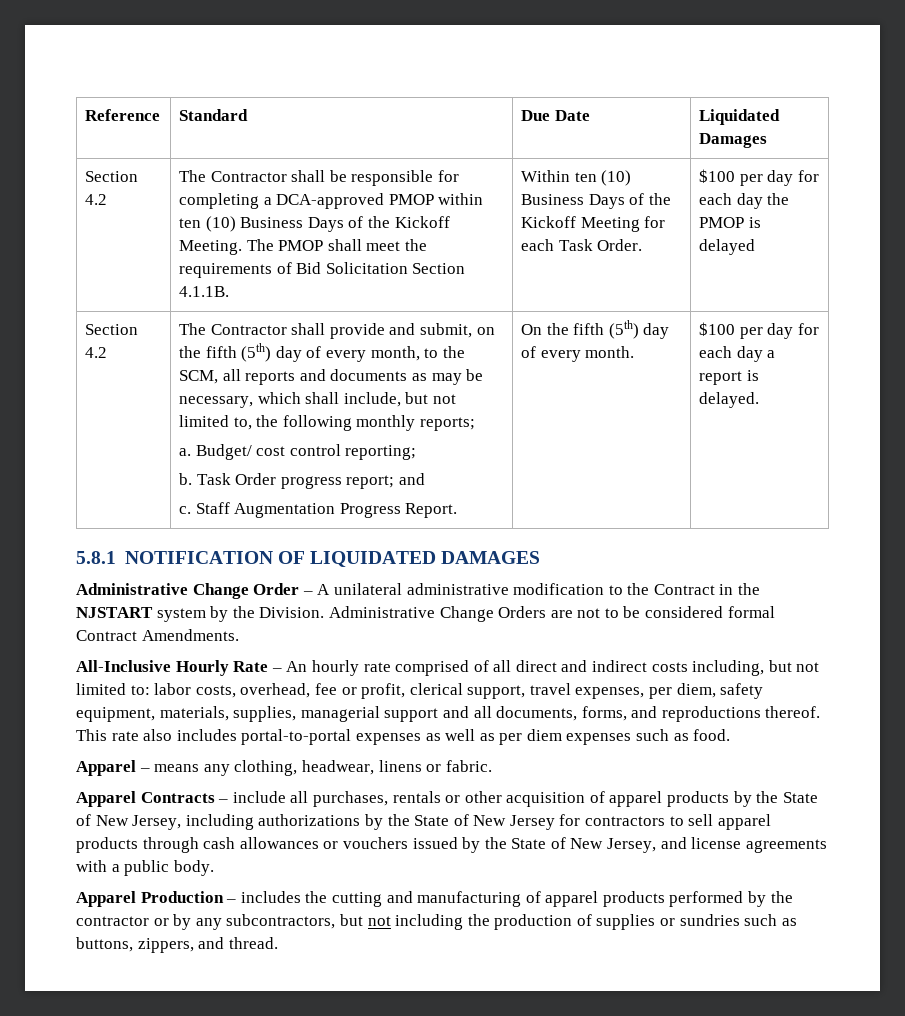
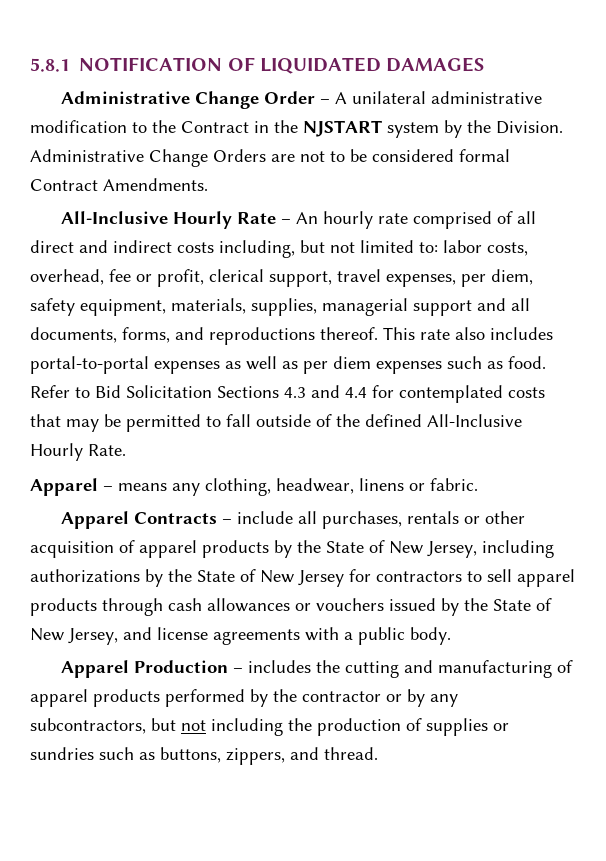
- Reference | Standard | Due Date | Liquidated Damages
- Section 4.2 | The Contractor shall be responsible for completing a DCA-approved PMOP within ten (10) Business Days of the Kickoff Meeting. The PMOP shall meet the requirements of Bid Solicitation Section 4.1.1B. | Within ten (10) Business Days of the Kickoff Meeting for each Task Order. | $100 per day for each day the PMOP is delayed
- Section 4.2 | The Contractor shall provide and submit, on the fifth (5th) day of every month, to the SCM, all reports and documents as may be necessary, which shall include, but not limited to, the following monthly reports;
- a. Budget/ cost control reporting;
- b. Task Order progress report; and
- c. Staff Augmentation Progress Report. | On the fifth (5th) day of every month. | $100 per day for each day a report is delayed.
+ Refer to Bid Solicitation Sections 4.3 and 4.4 for contemplated costs that may be permitted to fall outside of the defined All-Inclusive Hourly Rate.

